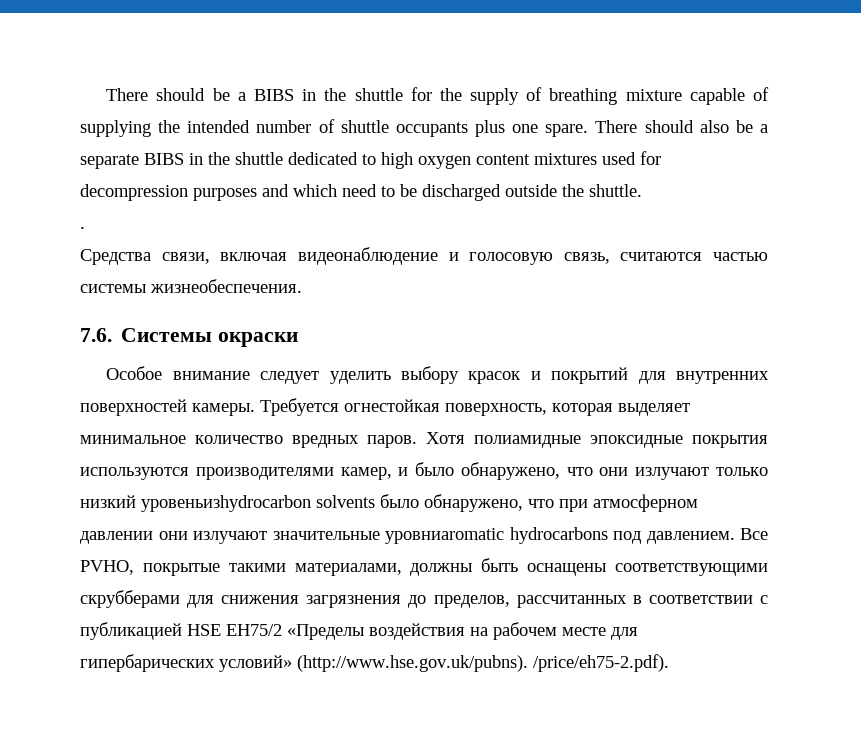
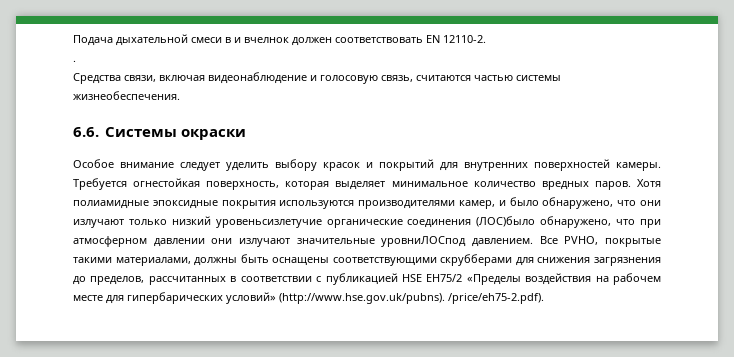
- There should be a BIBS in the shuttle for the supply of breathing mixture capable of supplying the intended number of shuttle occupants plus one spare. There should also be a separate BIBS in the shuttle dedicated to high oxygen content mixtures used for decompression purposes and which need to be discharged outside the shuttle.
+ Подача дыхательной смеси в и вчелнок должен соответствовать EN 12110-2.
- 7.6. Системы окраски
+ 6.6. Системы окраски
- Хотя полиамидные эпоксидные покрытия используются производителями камер, и было обнаружено, что они излучают только низкий уровеньизhydrocarbon solvents было обнаружено, что при атмосферном давлении они излучают значительные уровниaromatic hydrocarbons под давлением.
+ Хотя полиамидные эпоксидные покрытия используются производителями камер, и было обнаружено, что они излучают только низкий уровеньсизлетучие органические соединения (ЛОС)было обнаружено, что при атмосферном давлении они излучают значительные уровниЛОСпод давлением.

